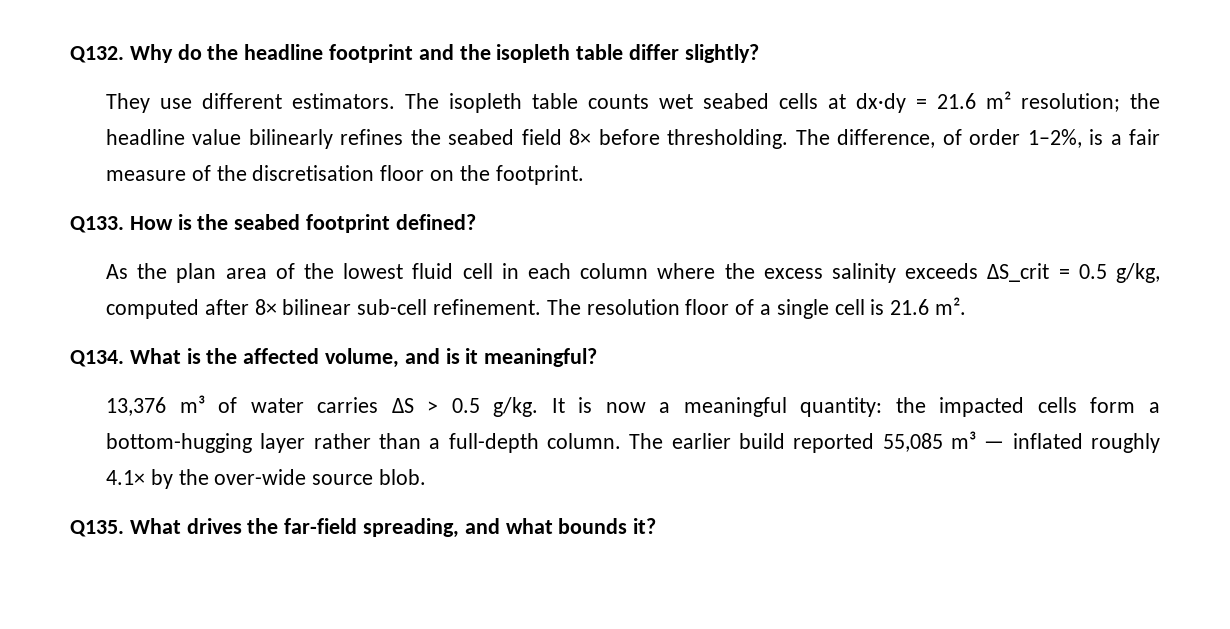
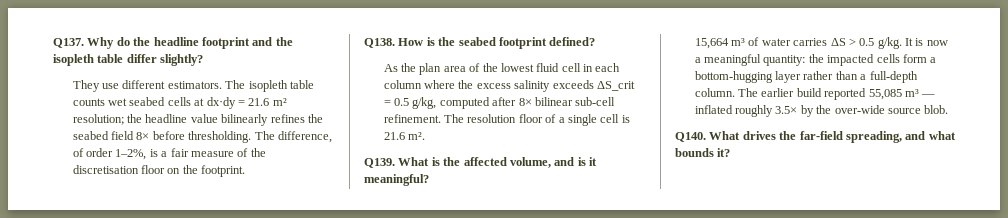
- Q132.
+ Q137.
- Q133.
+ Q138.
- Q134.
+ Q139.
- 13,376 m³ of water carries ΔS > 0.5 g/kg.
+ 15,664 m³ of water carries ΔS > 0.5 g/kg.
- The earlier build reported 55,085 m³ — inflated roughly 4.1× by the over-wide source blob.
+ The earlier build reported 55,085 m³ — inflated roughly 3.5× by the over-wide source blob.
- Q135.
+ Q140.

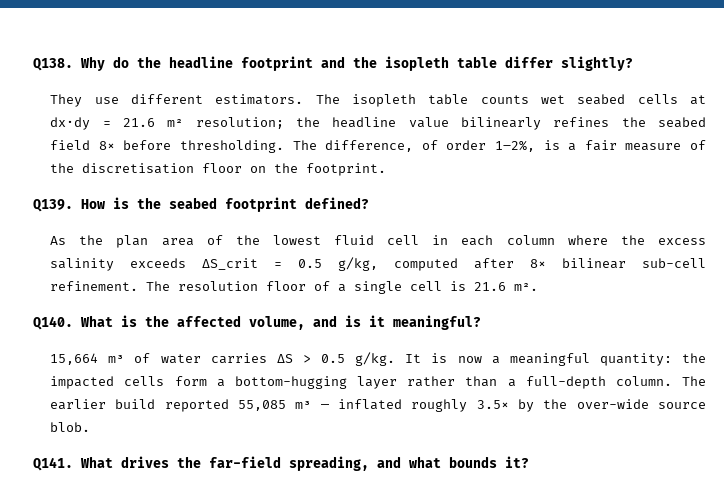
- Q137.
+ Q138.
- Q138.
+ Q139.
- Q139.
+ Q140.
- Q140.
+ Q141.

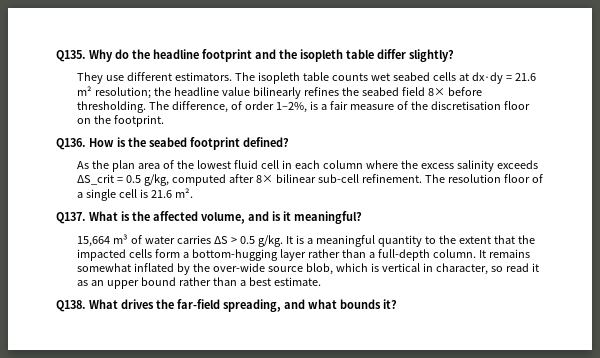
- Q138.
+ Q135.
- Q139.
+ Q136.
- Q140.
+ Q137.
- It is now a meaningful quantity: the impacted cells form a bottom-hugging layer rather than a full-depth column.
+ It is a meaningful quantity to the extent that the impacted cells form a bottom-hugging layer rather than a full-depth column.
- The earlier build reported 55,085 m³ — inflated roughly 3.5× by the over-wide source blob.
- Q141.
+ It remains somewhat inflated by the over-wide source blob, which is vertical in character, so read it as an upper bound rather than a best estimate.
+ Q138.

